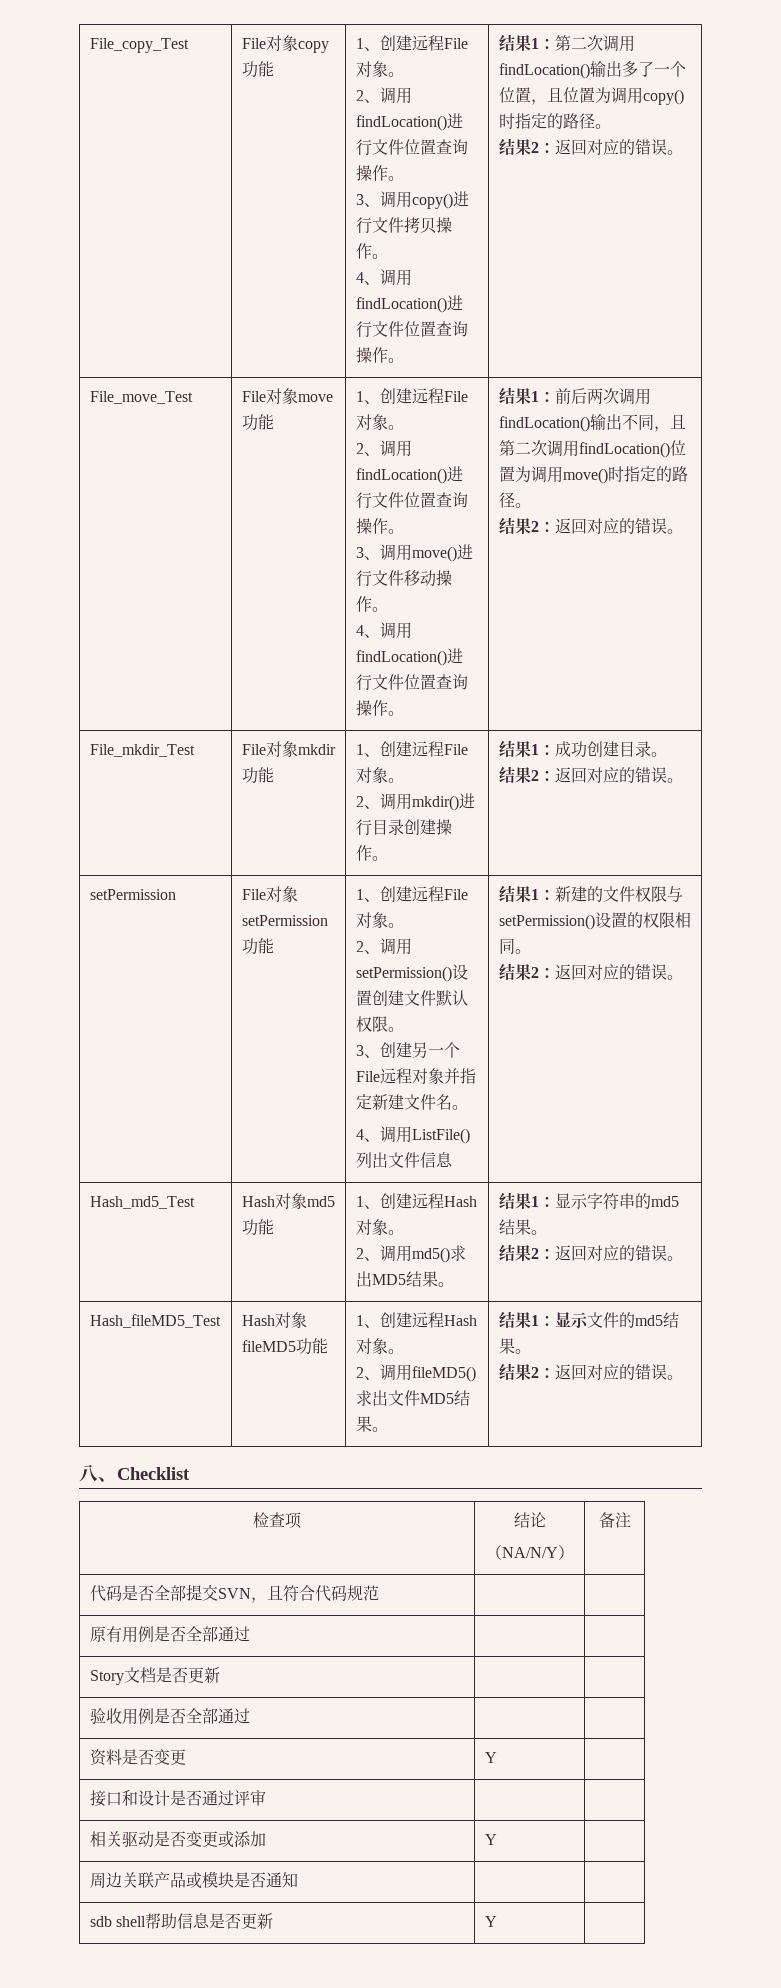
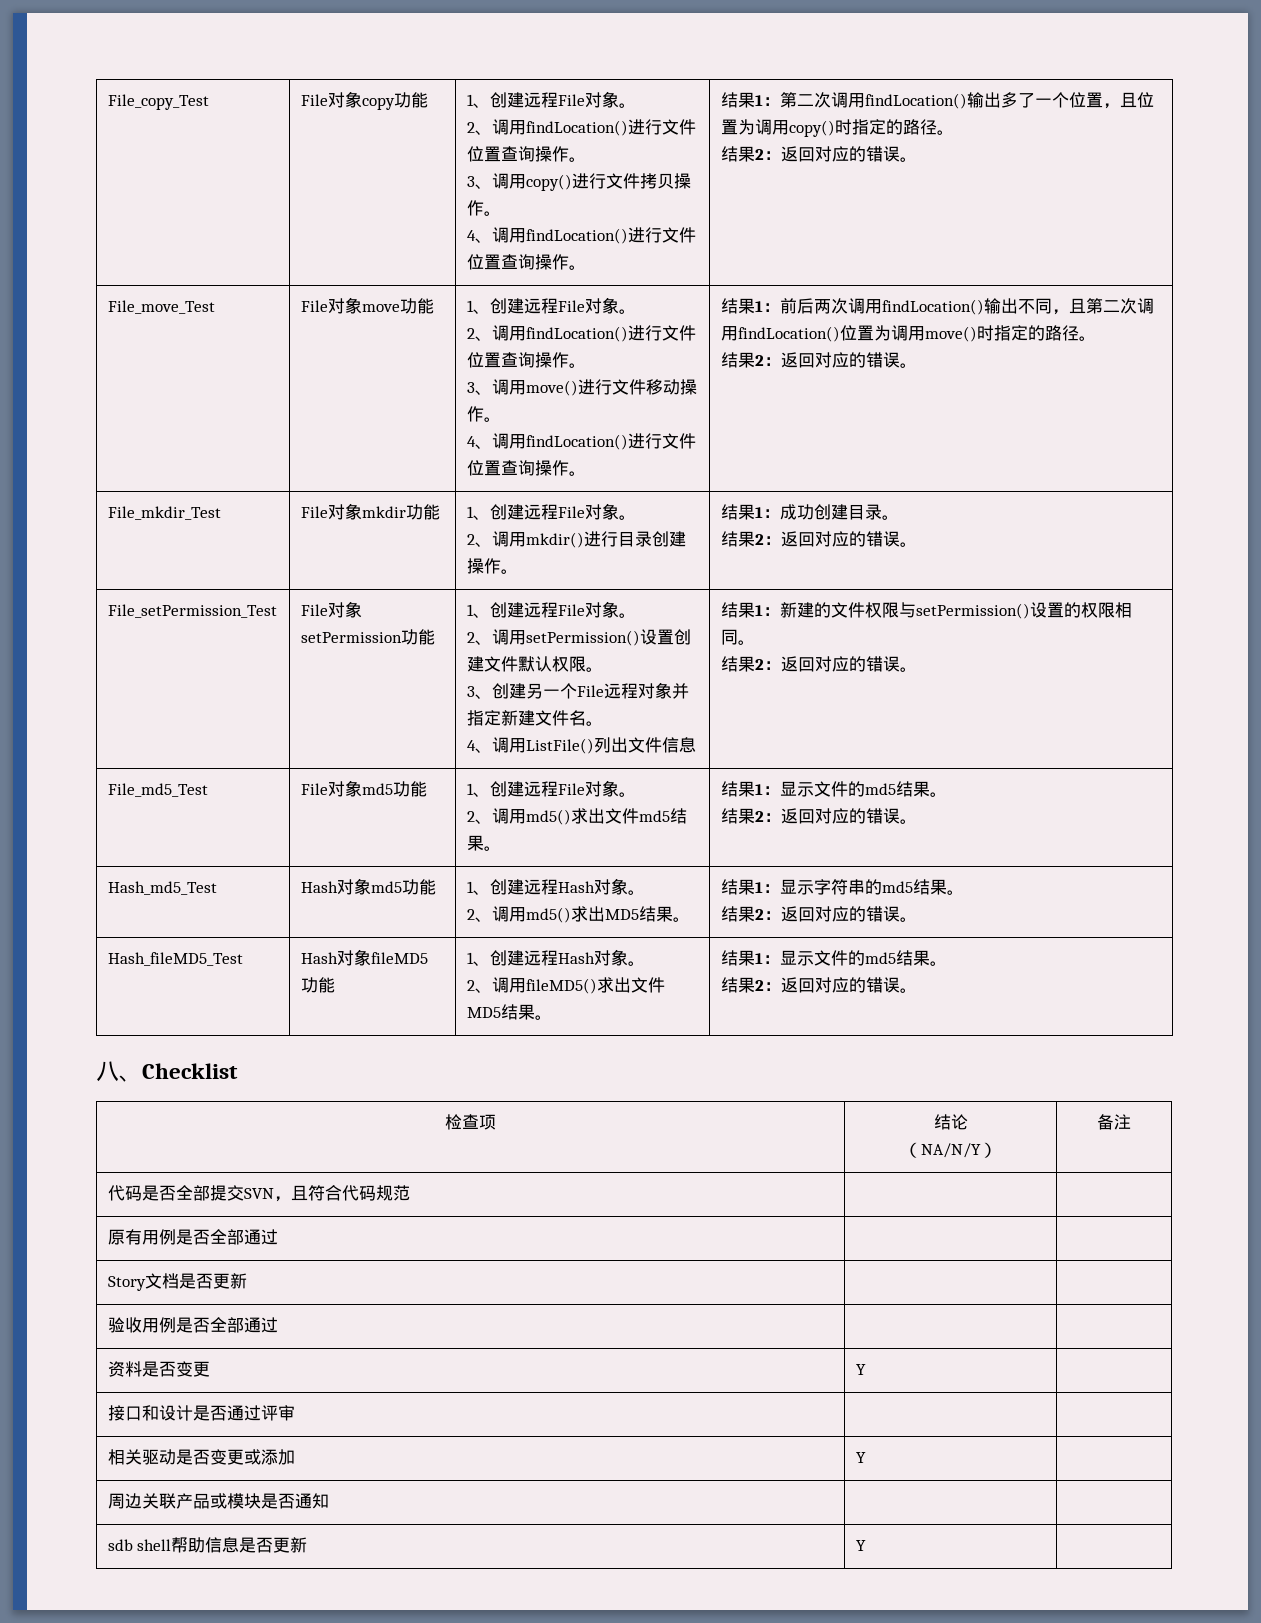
  File_mkdir_Test | File对象mkdir功能 | 1、创建远程File对象。
  2、调用mkdir()进行目录创建操作。 | 结果1：成功创建目录。
  结果2：返回对应的错误。
- setPermission
+ File_setPermission_Test
+ File_md5_Test | File对象md5功能 | 1、创建远程File对象。
+ 2、调用md5()求出文件md5结果。 | 结果1：显示文件的md5结果。
+ 结果2：返回对应的错误。

